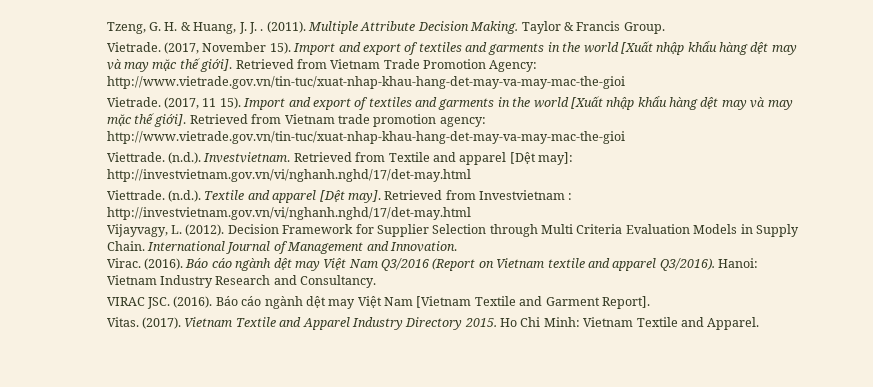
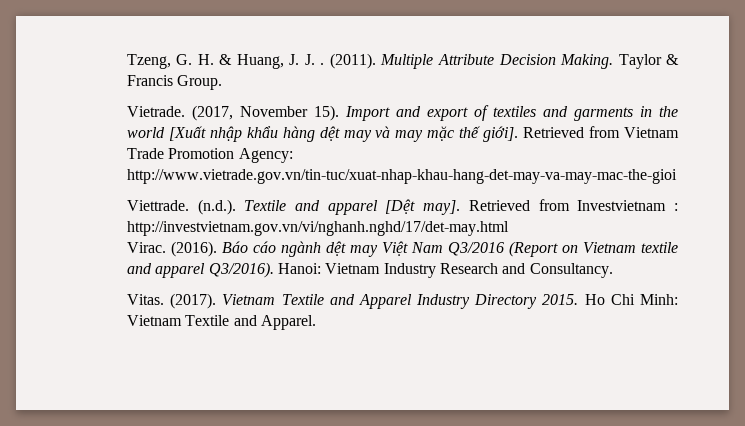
- Vietrade. (2017, 11 15). Import and export of textiles and garments in the world [Xuất nhập khẩu hàng dệt may và may mặc thế giới]. Retrieved from Vietnam trade promotion agency: http://www.vietrade.gov.vn/tin-tuc/xuat-nhap-khau-hang-det-may-va-may-mac-the-gioi
- Viettrade. (n.d.). Investvietnam. Retrieved from Textile and apparel [Dệt may]: http://investvietnam.gov.vn/vi/nghanh.nghd/17/det-may.html
- Vijayvagy, L. (2012). Decision Framework for Supplier Selection through Multi Criteria Evaluation Models in Supply Chain. International Journal of Management and Innovation.
- VIRAC JSC. (2016). Báo cáo ngành dệt may Việt Nam [Vietnam Textile and Garment Report].

